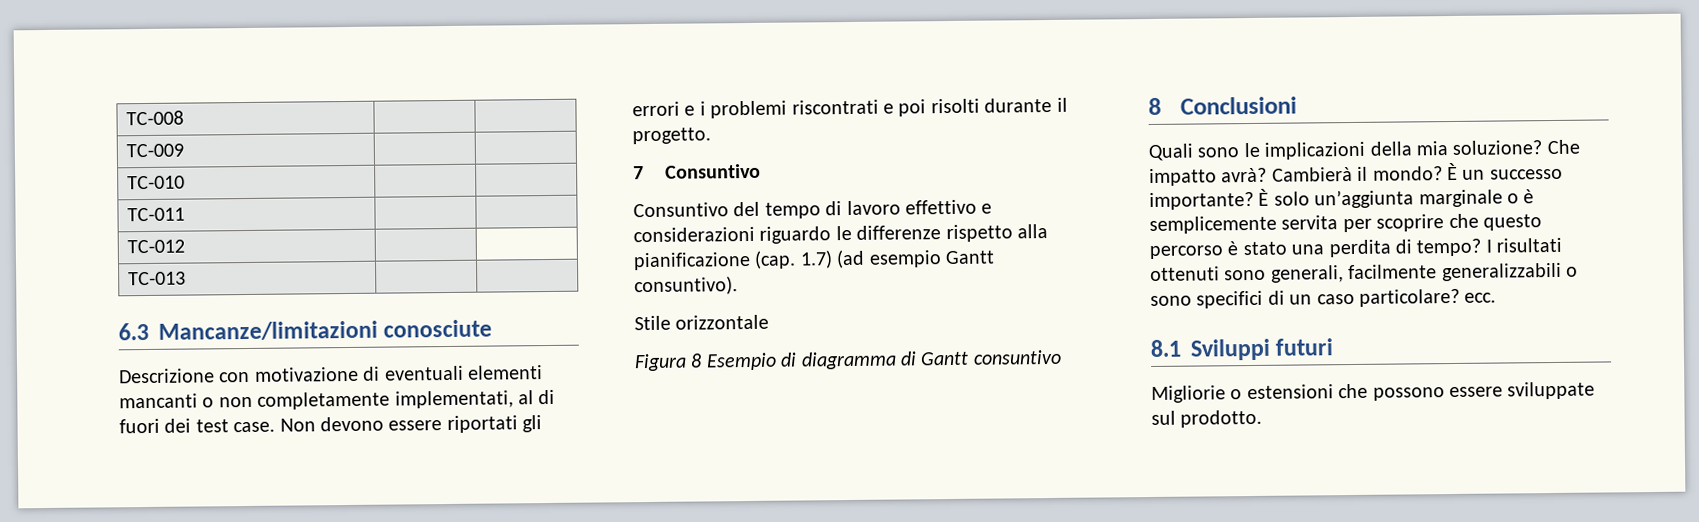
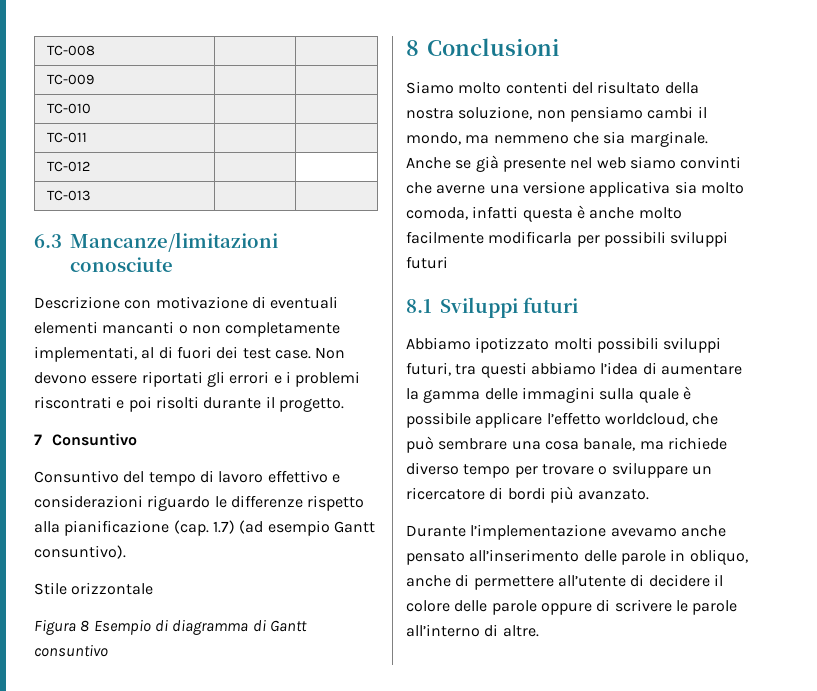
- Quali sono le implicazioni della mia soluzione? Che impatto avrà? Cambierà il mondo? È un successo importante? È solo un’aggiunta marginale o è semplicemente servita per scoprire che questo percorso è stato una perdita di tempo? I risultati ottenuti sono generali, facilmente generalizzabili o sono specifici di un caso particolare? ecc.
+ Siamo molto contenti del risultato della nostra soluzione, non pensiamo cambi il mondo, ma nemmeno che sia marginale. Anche se già presente nel web siamo convinti che averne una versione applicativa sia molto comoda, infatti questa è anche molto facilmente modificarla per possibili sviluppi futuri
  8.1 Sviluppi futuri
- Migliorie o estensioni che possono essere sviluppate sul prodotto.
+ Abbiamo ipotizzato molti possibili sviluppi futuri, tra questi abbiamo l’idea di aumentare la gamma delle immagini sulla quale è possibile applicare l’effetto worldcloud, che può sembrare una cosa banale, ma richiede diverso tempo per trovare o sviluppare un ricercatore di bordi più avanzato.
+ Durante l’implementazione avevamo anche pensato all’inserimento delle parole in obliquo, anche di permettere all’utente di decidere il colore delle parole oppure di scrivere le parole all’interno di altre.

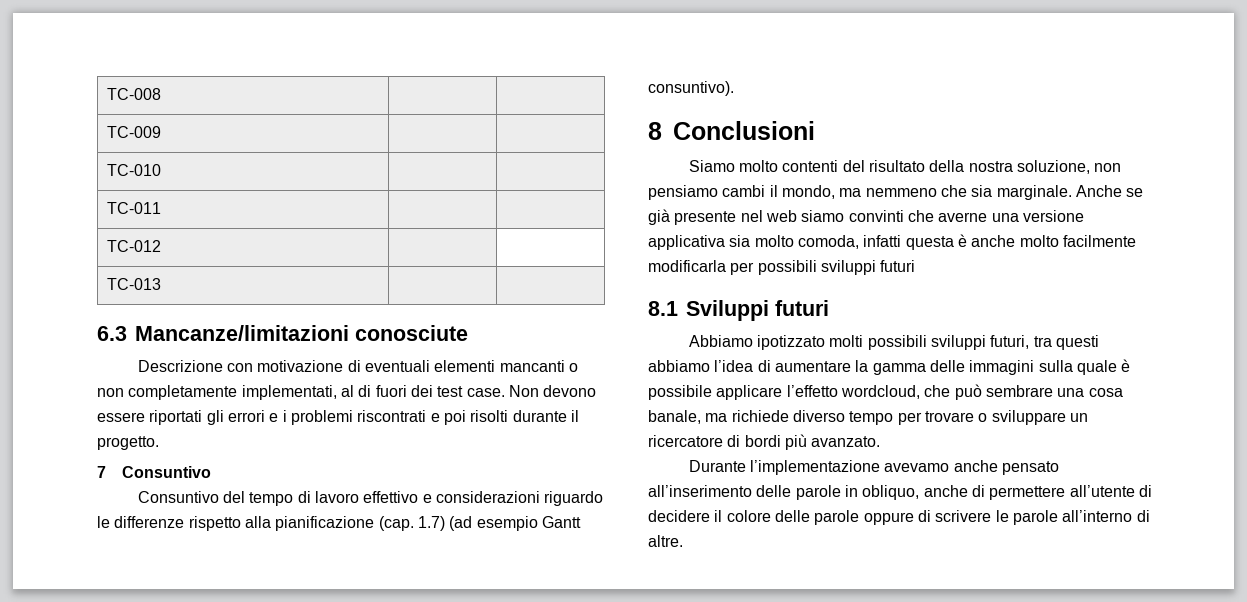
- Stile orizzontale
- Figura 8 Esempio di diagramma di Gantt consuntivo
- Abbiamo ipotizzato molti possibili sviluppi futuri, tra questi abbiamo l’idea di aumentare la gamma delle immagini sulla quale è possibile applicare l’effetto worldcloud, che può sembrare una cosa banale, ma richiede diverso tempo per trovare o sviluppare un ricercatore di bordi più avanzato.
+ Abbiamo ipotizzato molti possibili sviluppi futuri, tra questi abbiamo l’idea di aumentare la gamma delle immagini sulla quale è possibile applicare l’effetto wordcloud, che può sembrare una cosa banale, ma richiede diverso tempo per trovare o sviluppare un ricercatore di bordi più avanzato.

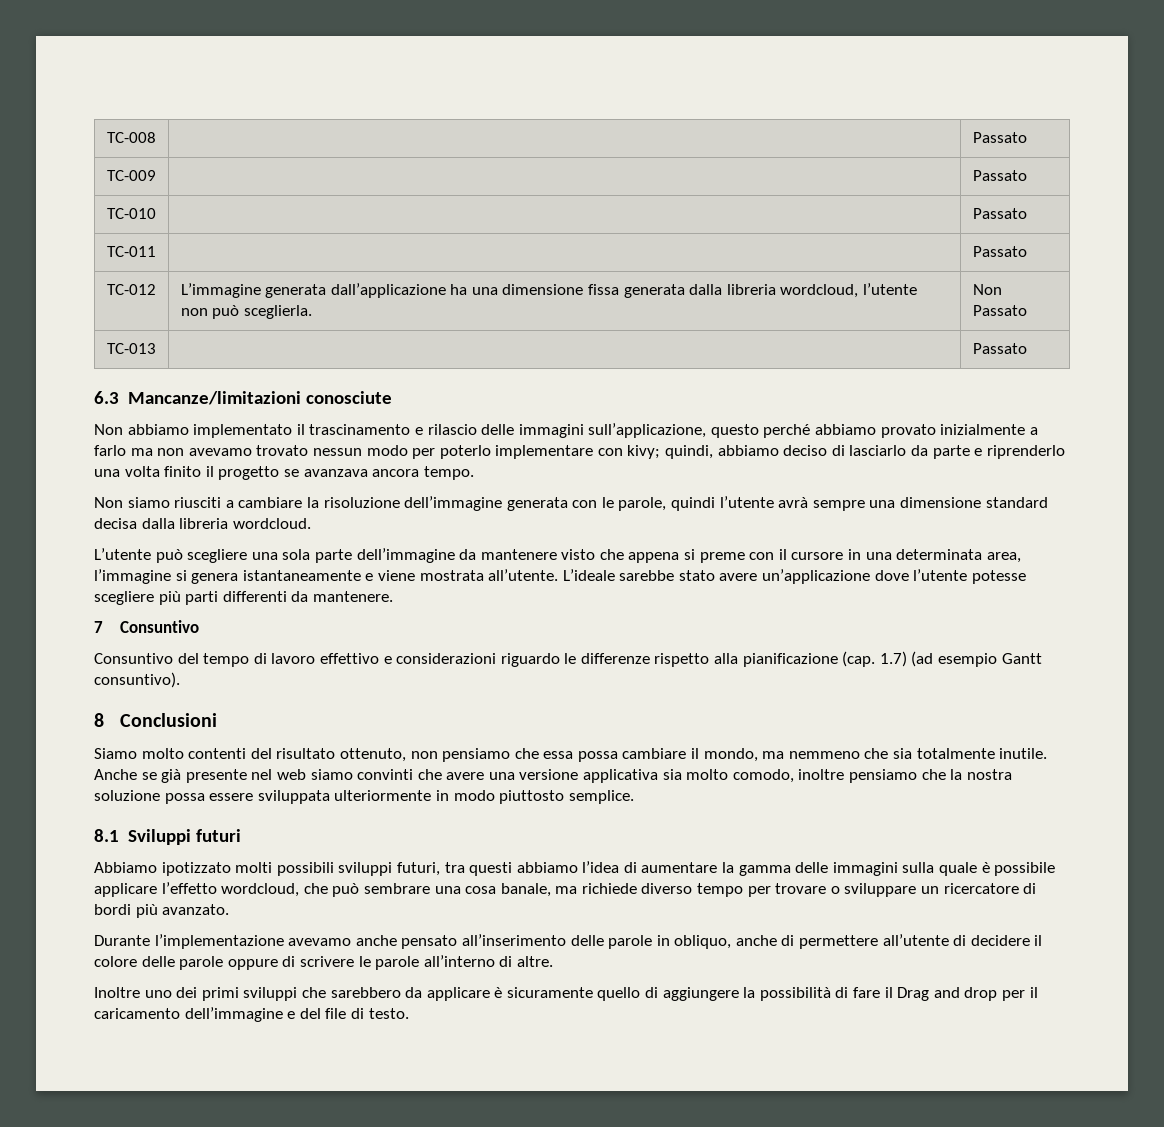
- TC-008 | |
+ TC-008 | | Passato
- TC-009 | |
+ TC-009 | | Passato
- TC-010 | |
+ TC-010 | | Passato
- TC-011 | |
+ TC-011 | | Passato
- TC-012 | |
+ TC-012 | L’immagine generata dall’applicazione ha una dimensione fissa generata dalla libreria wordcloud, l’utente non può sceglierla. | Non Passato
- TC-013 | |
+ TC-013 | | Passato
- Descrizione con motivazione di eventuali elementi mancanti o non completamente implementati, al di fuori dei test case. Non devono essere riportati gli errori e i problemi riscontrati e poi risolti durante il progetto.
+ Non abbiamo implementato il trascinamento e rilascio delle immagini sull’applicazione, questo perché abbiamo provato inizialmente a farlo ma non avevamo trovato nessun modo per poterlo implementare con kivy; quindi, abbiamo deciso di lasciarlo da parte e riprenderlo una volta finito il progetto se avanzava ancora tempo.
+ Non siamo riusciti a cambiare la risoluzione dell’immagine generata con le parole, quindi l’utente avrà sempre una dimensione standard decisa dalla libreria wordcloud.
+ L’utente può scegliere una sola parte dell’immagine da mantenere visto che appena si preme con il cursore in una determinata area, l’immagine si genera istantaneamente e viene mostrata all’utente. L’ideale sarebbe stato avere un’applicazione dove l’utente potesse scegliere più parti differenti da mantenere.
- Siamo molto contenti del risultato della nostra soluzione, non pensiamo cambi il mondo, ma nemmeno che sia marginale.
+ Siamo molto contenti del risultato ottenuto, non pensiamo che essa possa cambiare il mondo, ma nemmeno che sia totalmente inutile.
- Anche se già presente nel web siamo convinti che averne una versione applicativa sia molto comoda, infatti questa è anche molto facilmente modificarla per possibili sviluppi futuri
+ Anche se già presente nel web siamo convinti che avere una versione applicativa sia molto comodo, inoltre pensiamo che la nostra soluzione possa essere sviluppata ulteriormente in modo piuttosto semplice.
+ Inoltre uno dei primi sviluppi che sarebbero da applicare è sicuramente quello di aggiungere la possibilità di fare il Drag and drop per il caricamento dell’immagine e del file di testo.

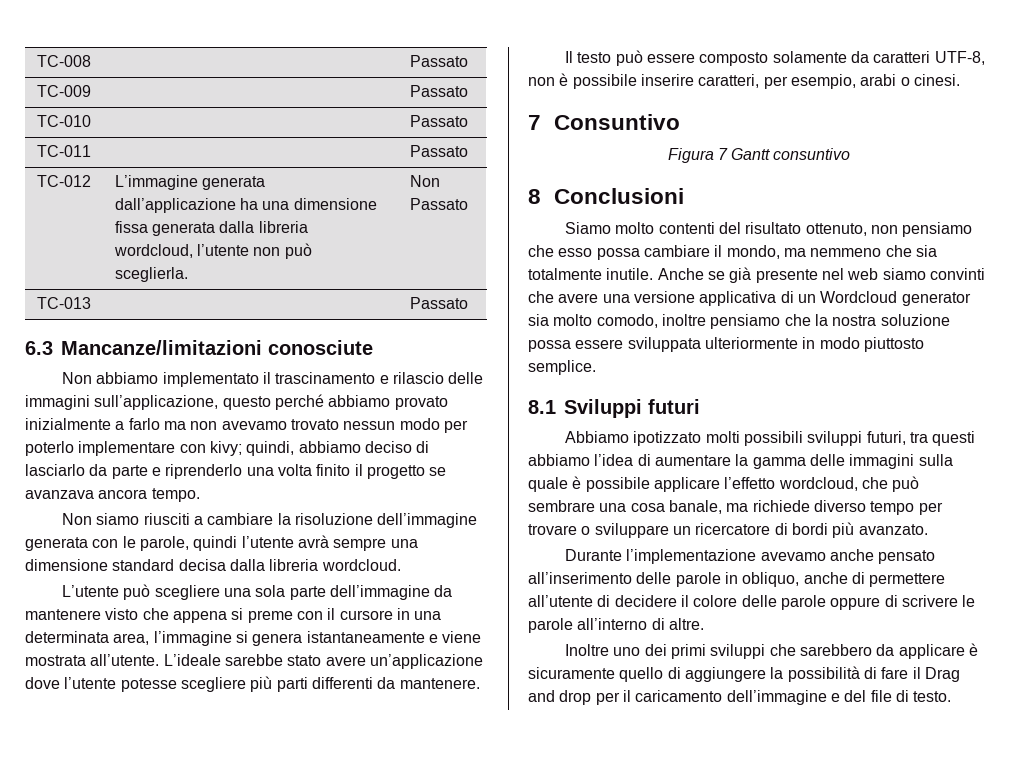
+ Il testo può essere composto solamente da caratteri UTF-8, non è possibile inserire caratteri, per esempio, arabi o cinesi.
  7 Consuntivo
- Consuntivo del tempo di lavoro effettivo e considerazioni riguardo le differenze rispetto alla pianificazione (cap. 1.7) (ad esempio Gantt consuntivo).
+ Figura 7 Gantt consuntivo
- Siamo molto contenti del risultato ottenuto, non pensiamo che essa possa cambiare il mondo, ma nemmeno che sia totalmente inutile.
+ Siamo molto contenti del risultato ottenuto, non pensiamo che esso possa cambiare il mondo, ma nemmeno che sia totalmente inutile.
- Anche se già presente nel web siamo convinti che avere una versione applicativa sia molto comodo, inoltre pensiamo che la nostra soluzione possa essere sviluppata ulteriormente in modo piuttosto semplice.
+ Anche se già presente nel web siamo convinti che avere una versione applicativa di un Wordcloud generator sia molto comodo, inoltre pensiamo che la nostra soluzione possa essere sviluppata ulteriormente in modo piuttosto semplice.

